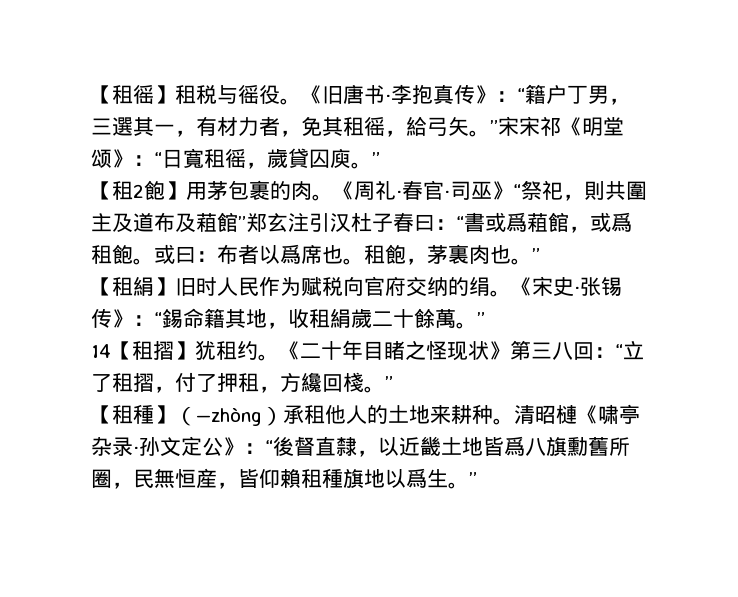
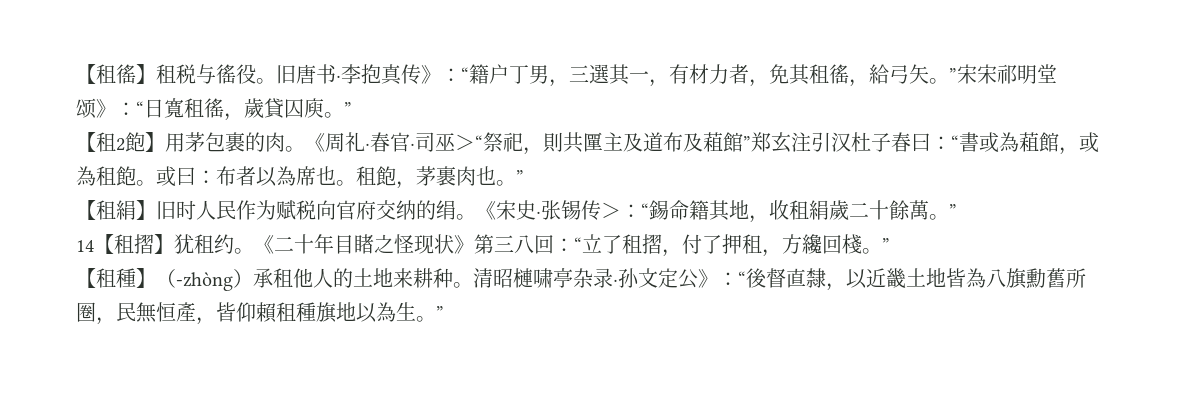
- 《旧唐书·李抱真传》：“籍户丁男，三選其一，有材力者，免其租徭，給弓矢。”宋宋祁《明堂颂》：“日寬租徭，歲貸囚庾。”
+ 旧唐书·李抱真传》：“籍户丁男，三選其一，有材力者，免其租徭，給弓矢。”宋宋祁明堂颂》：“日寬租徭，歲貸囚庾。”
- 《周礼·春官·司巫》“祭祀，則共圍主及道布及蒩館”郑玄注引汉杜子春曰：“書或爲蒩館，或爲租飽。
+ 《周礼·春官·司巫＞“祭祀，則共匰主及道布及蒩館”郑玄注引汉杜子春曰：“書或為蒩館，或為租飽。
- 或曰：布者以爲席也。
+ 或曰：布者以為席也。
- 租飽，茅裏肉也。”
+ 租飽，茅裹肉也。”
- 《宋史·张锡传》：“錫命籍其地，收租絹歲二十餘萬。”
+ 《宋史·张锡传＞：“錫命籍其地，收租絹歲二十餘萬。”
- 【租種】（—zhòng）承租他人的土地来耕种。
+ 【租種】（-zhòng）承租他人的土地来耕种。
- 清昭槤《啸亭杂录·孙文定公》：“後督直隸，以近畿土地皆爲八旗勳舊所圈，民無恒産，皆仰賴租種旗地以爲生。”
+ 清昭槤啸亭杂录·孙文定公》：“後督直隸，以近畿土地皆為八旗勳舊所圈，民無恒產，皆仰賴租種旗地以為生。”

